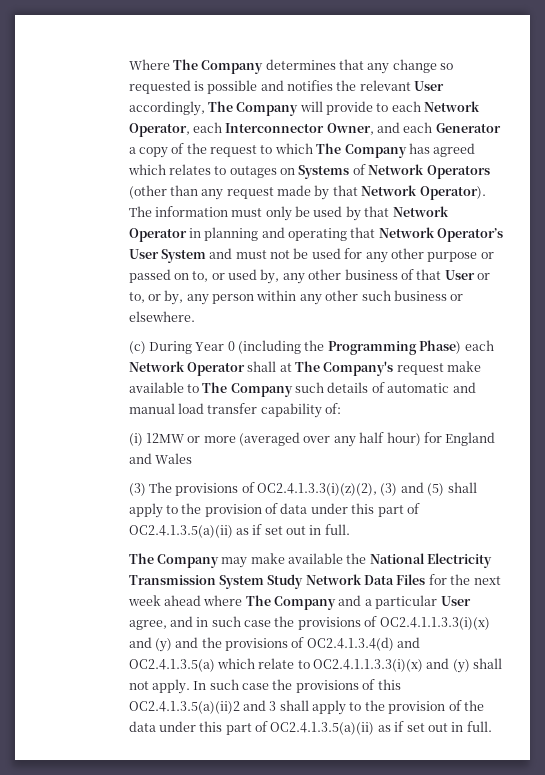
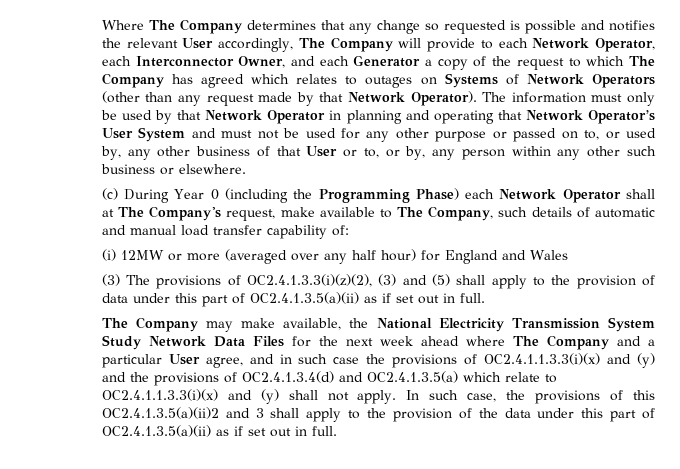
- (c) During Year 0 (including the Programming Phase) each Network Operator shall at The Company's request make available to The Company such details of automatic and manual load transfer capability of:
+ (c) During Year 0 (including the Programming Phase) each Network Operator shall at The Company's request, make available to The Company, such details of automatic and manual load transfer capability of:
- The Company may make available the National Electricity Transmission System Study Network Data Files for the next week ahead where The Company and a particular User agree, and in such case the provisions of OC2.4.1.1.3.3(i)(x) and (y) and the provisions of OC2.4.1.3.4(d) and OC2.4.1.3.5(a) which relate to OC2.4.1.1.3.3(i)(x) and (y) shall not apply.
+ The Company may make available, the National Electricity Transmission System Study Network Data Files for the next week ahead where The Company and a particular User agree, and in such case the provisions of OC2.4.1.1.3.3(i)(x) and (y) and the provisions of OC2.4.1.3.4(d) and OC2.4.1.3.5(a) which relate to OC2.4.1.1.3.3(i)(x) and (y) shall not apply.
- In such case the provisions of this OC2.4.1.3.5(a)(ii)2 and 3 shall apply to the provision of the data under this part of OC2.4.1.3.5(a)(ii) as if set out in full.
+ In such case, the provisions of this OC2.4.1.3.5(a)(ii)2 and 3 shall apply to the provision of the data under this part of OC2.4.1.3.5(a)(ii) as if set out in full.

